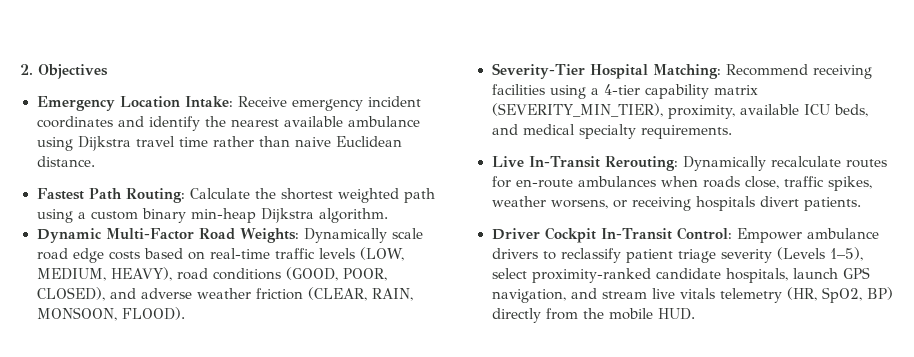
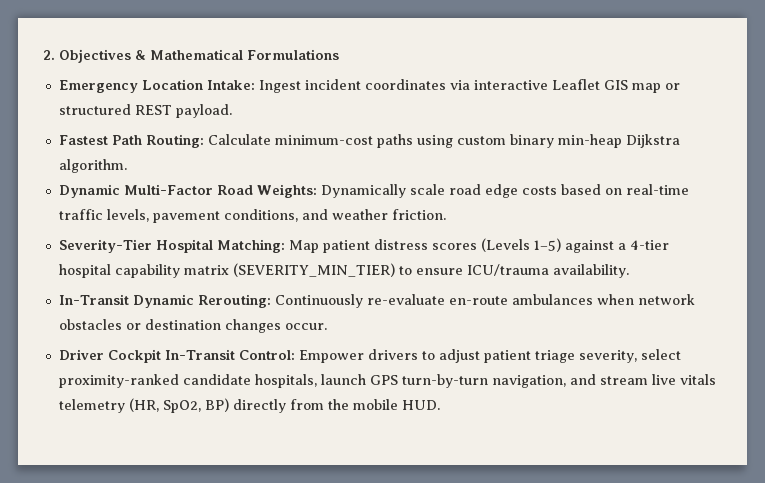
- 2. Objectives
+ 2. Objectives & Mathematical Formulations
- Emergency Location Intake: Receive emergency incident coordinates and identify the nearest available ambulance using Dijkstra travel time rather than naive Euclidean distance.
- Fastest Path Routing: Calculate the shortest weighted path using a custom binary min-heap Dijkstra algorithm.
+ Emergency Location Intake: Ingest incident coordinates via interactive Leaflet GIS map or structured REST payload.
+ Fastest Path Routing: Calculate minimum-cost paths using custom binary min-heap Dijkstra algorithm.
- Dynamic Multi-Factor Road Weights: Dynamically scale road edge costs based on real-time traffic levels (LOW, MEDIUM, HEAVY), road conditions (GOOD, POOR, CLOSED), and adverse weather friction (CLEAR, RAIN, MONSOON, FLOOD).
- Severity-Tier Hospital Matching: Recommend receiving facilities using a 4-tier capability matrix (SEVERITY_MIN_TIER), proximity, available ICU beds, and medical specialty requirements.
- Live In-Transit Rerouting: Dynamically recalculate routes for en-route ambulances when roads close, traffic spikes, weather worsens, or receiving hospitals divert patients.
+ Dynamic Multi-Factor Road Weights: Dynamically scale road edge costs based on real-time traffic levels, pavement conditions, and weather friction.
+ Severity-Tier Hospital Matching: Map patient distress scores (Levels 1–5) against a 4-tier hospital capability matrix (SEVERITY_MIN_TIER) to ensure ICU/trauma availability.
+ In-Transit Dynamic Rerouting: Continuously re-evaluate en-route ambulances when network obstacles or destination changes occur.
- Driver Cockpit In-Transit Control: Empower ambulance drivers to reclassify patient triage severity (Levels 1–5), select proximity-ranked candidate hospitals, launch GPS navigation, and stream live vitals telemetry (HR, SpO2, BP) directly from the mobile HUD.
+ Driver Cockpit In-Transit Control: Empower drivers to adjust patient triage severity, select proximity-ranked candidate hospitals, launch GPS turn-by-turn navigation, and stream live vitals telemetry (HR, SpO2, BP) directly from the mobile HUD.

